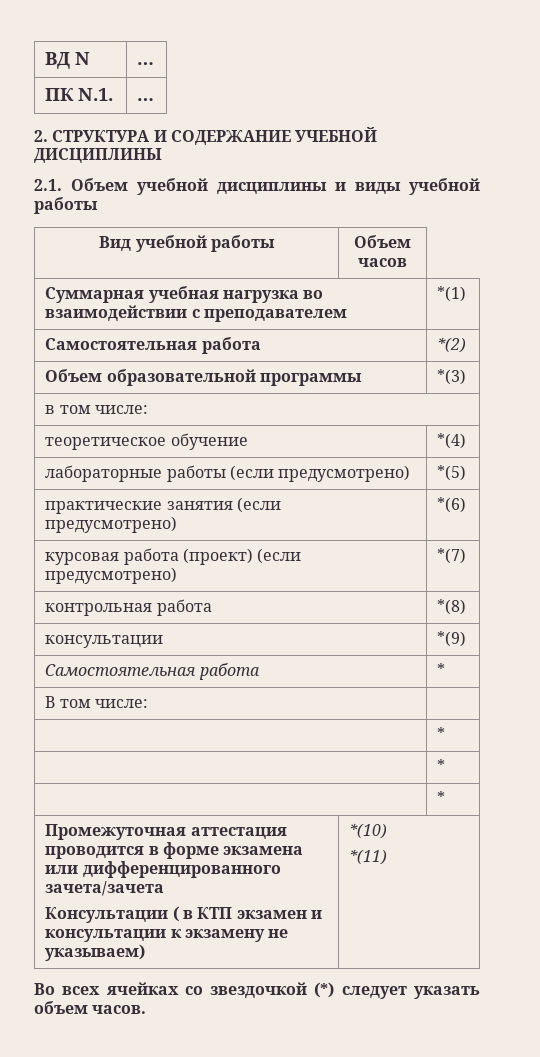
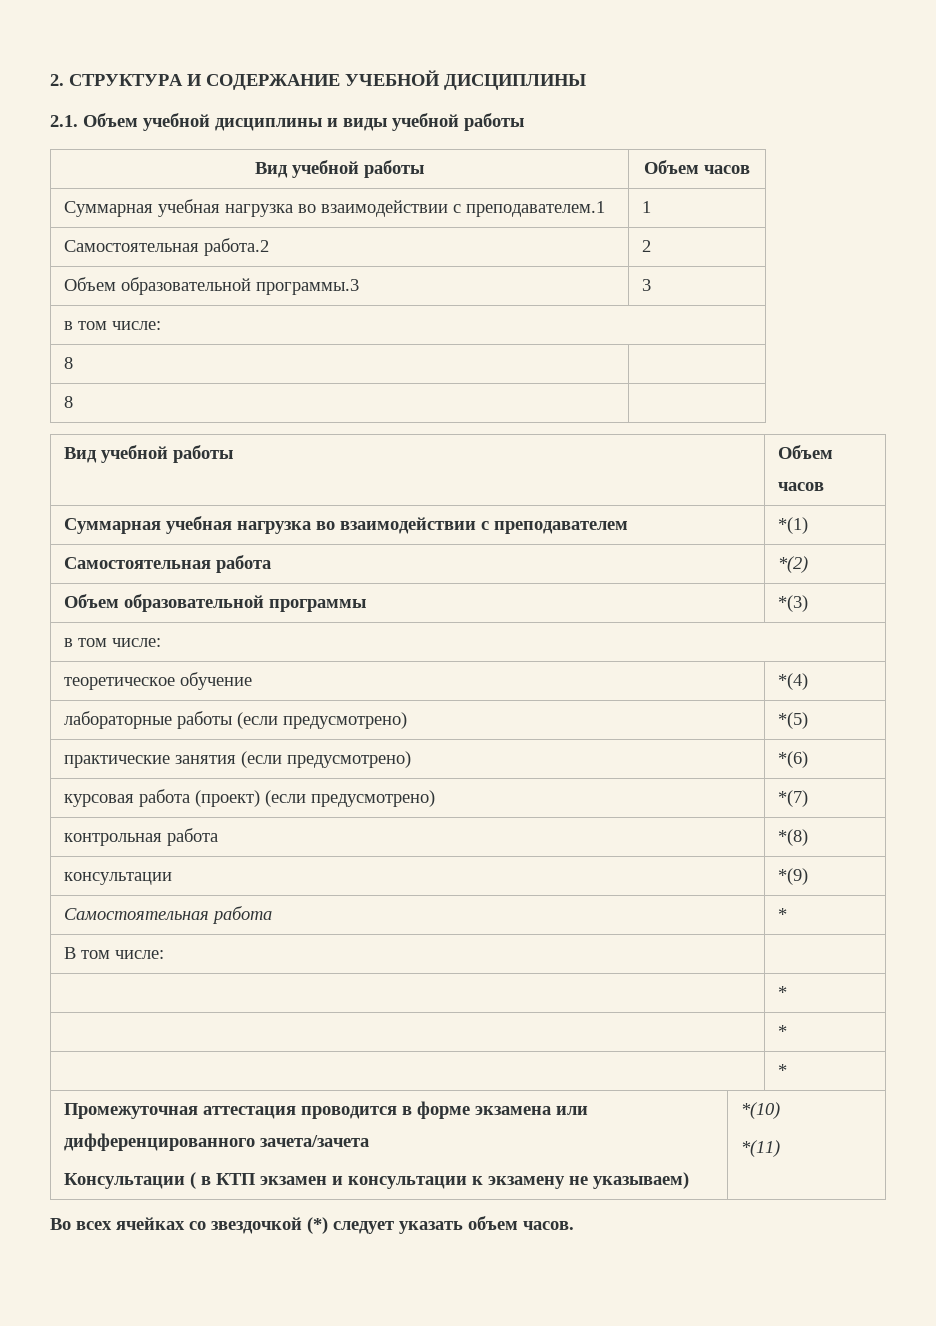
- ВД N | …
- ПК N.1. | …
+ Суммарная учебная нагрузка во взаимодействии с преподавателем.1 | 1
+ Самостоятельная работа.2 | 2
+ Объем образовательной программы.3 | 3
+ в том числе:
+ 8 |
+ 8 |
+ Вид учебной работы | Объем часов

